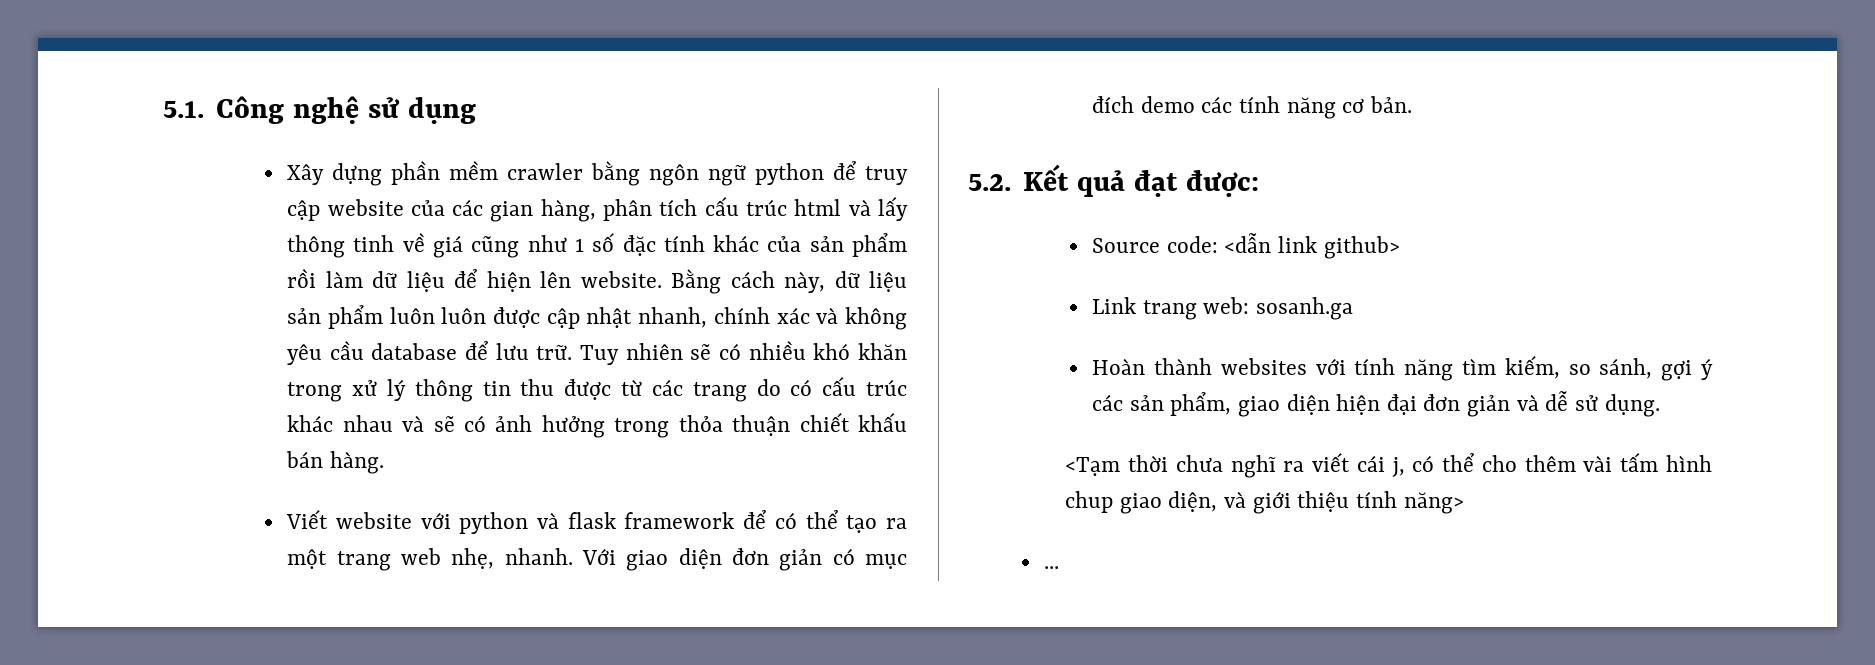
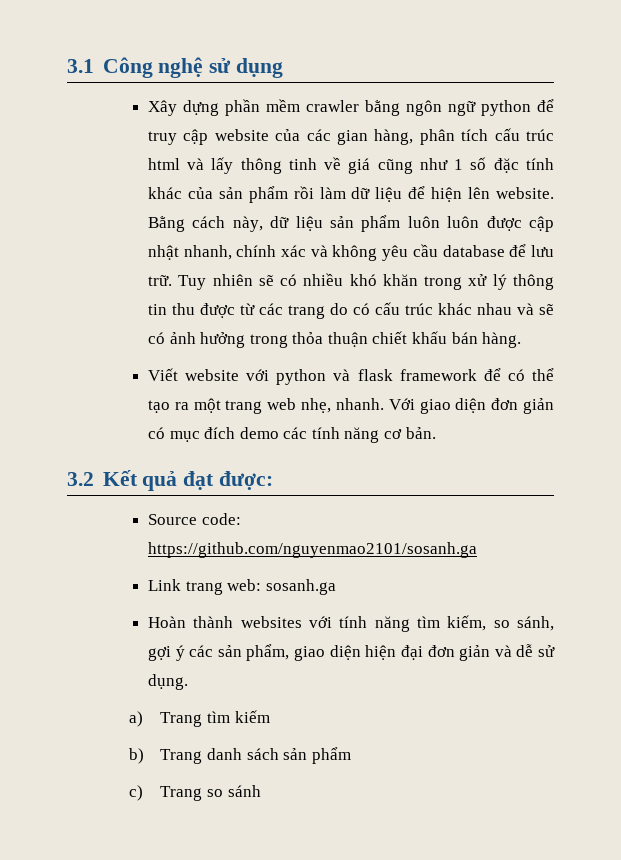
- 5.1. Công nghệ sử dụng
+ 3.1 Công nghệ sử dụng
- 5.2. Kết quả đạt được:
+ 3.2 Kết quả đạt được:
- Source code: <dẫn link github>
+ Source code: https://github.com/nguyenmao2101/sosanh.ga
- <Tạm thời chưa nghĩ ra viết cái j, có thể cho thêm vài tấm hình chup giao diện, và giới thiệu tính năng>
- ...
+ a) Trang tìm kiếm
+ b) Trang danh sách sản phẩm
+ c) Trang so sánh

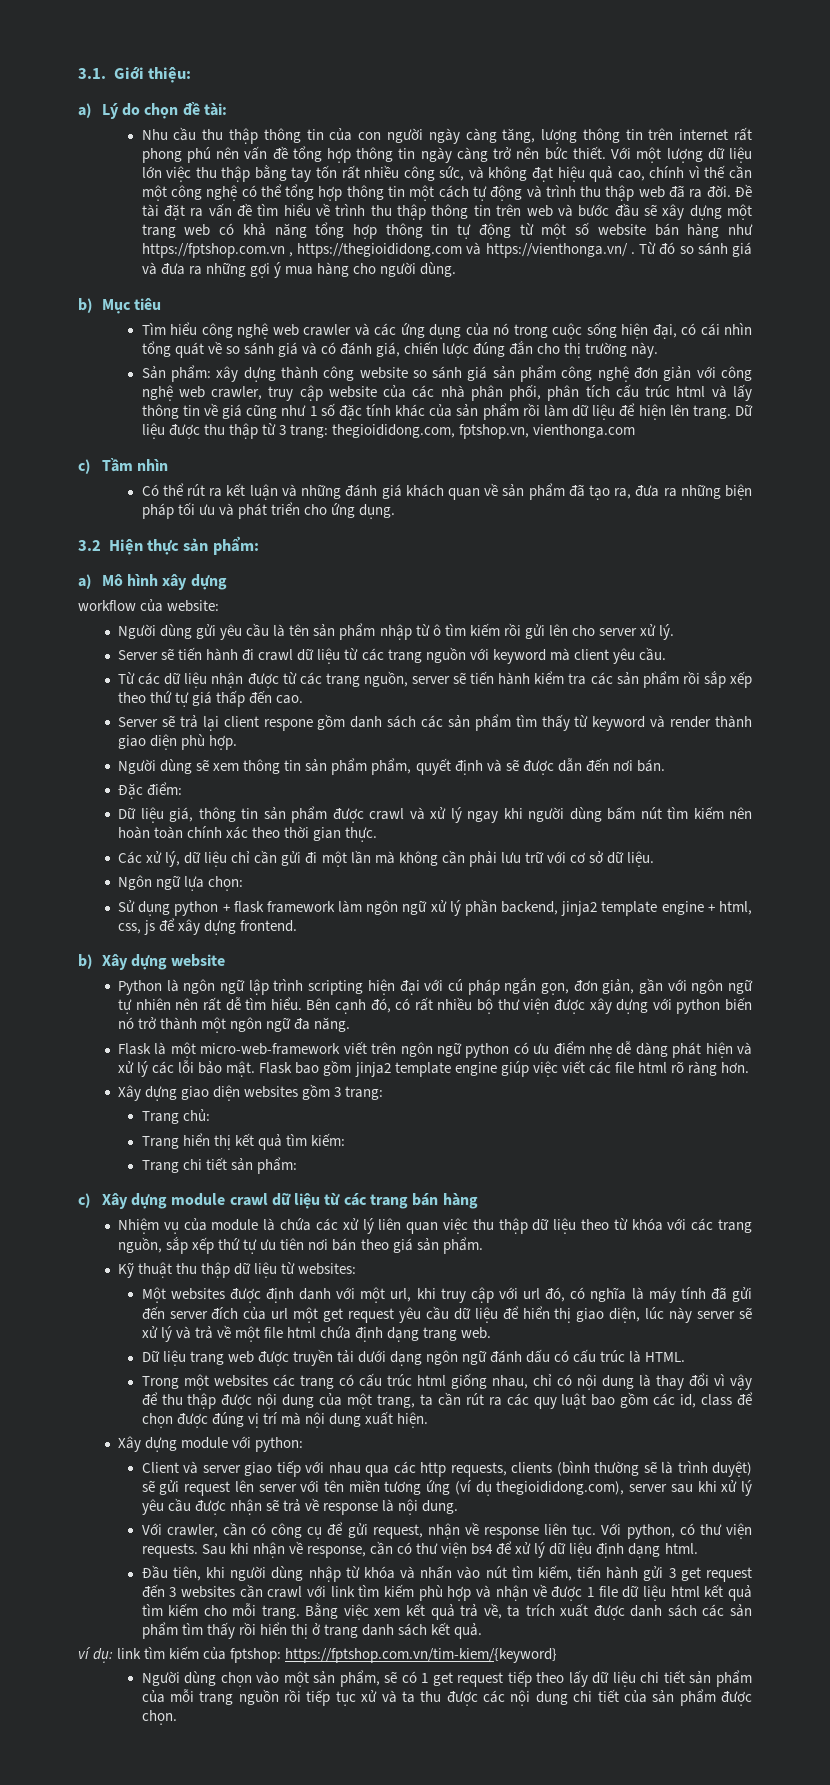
- 3.1 Công nghệ sử dụng
- Xây dựng phần mềm crawler bằng ngôn ngữ python để truy cập website của các gian hàng, phân tích cấu trúc html và lấy thông tinh về giá cũng như 1 số đặc tính khác của sản phẩm rồi làm dữ liệu để hiện lên website. Bằng cách này, dữ liệu sản phẩm luôn luôn được cập nhật nhanh, chính xác và không yêu cầu database để lưu trữ. Tuy nhiên sẽ có nhiều khó khăn trong xử lý thông tin thu được từ các trang do có cấu trúc khác nhau và sẽ có ảnh hưởng trong thỏa thuận chiết khấu bán hàng.
- Viết website với python và flask framework để có thể tạo ra một trang web nhẹ, nhanh. Với giao diện đơn giản có mục đích demo các tính năng cơ bản.
- 3.2 Kết quả đạt được:
- Source code: https://github.com/nguyenmao2101/sosanh.ga
- Link trang web: sosanh.ga
- Hoàn thành websites với tính năng tìm kiếm, so sánh, gợi ý các sản phẩm, giao diện hiện đại đơn giản và dễ sử dụng.
- a) Trang tìm kiếm
- b) Trang danh sách sản phẩm
- c) Trang so sánh
+ 3.1. Giới thiệu:
+ a) Lý do chọn đề tài:
+ Nhu cầu thu thập thông tin của con người ngày càng tăng, lượng thông tin trên internet rất phong phú nên vấn đề tổng hợp thông tin ngày càng trở nên bức thiết. Với một lượng dữ liệu lớn việc thu thập bằng tay tốn rất nhiều công sức, và không đạt hiệu quả cao, chính vì thế cần một công nghệ có thể tổng hợp thông tin một cách tự động và trình thu thập web đã ra đời. Đề tài đặt ra vấn đề tìm hiểu về trình thu thập thông tin trên web và bước đầu sẽ xây dựng một trang web có khả năng tổng hợp thông tin tự động từ một số website bán hàng như https://fptshop.com.vn , https://thegioididong.com và https://vienthonga.vn/ . Từ đó so sánh giá và đưa ra những gợi ý mua hàng cho người dùng.
+ b) Mục tiêu
+ Tìm hiểu công nghệ web crawler và các ứng dụng của nó trong cuộc sống hiện đại, có cái nhìn tổng quát về so sánh giá và có đánh giá, chiến lược đúng đắn cho thị trường này.
+ Sản phẩm: xây dựng thành công website so sánh giá sản phẩm công nghệ đơn giản với công nghệ web crawler, truy cập website của các nhà phân phối, phân tích cấu trúc html và lấy thông tin về giá cũng như 1 số đặc tính khác của sản phẩm rồi làm dữ liệu để hiện lên trang. Dữ liệu được thu thập từ 3 trang: thegioididong.com, fptshop.vn, vienthonga.com
+ c) Tầm nhìn
+ Có thể rút ra kết luận và những đánh giá khách quan về sản phẩm đã tạo ra, đưa ra những biện pháp tối ưu và phát triển cho ứng dụng.
+ 3.2 Hiện thực sản phẩm:
+ a) Mô hình xây dựng
+ workflow của website:
+ Người dùng gửi yêu cầu là tên sản phẩm nhập từ ô tìm kiếm rồi gửi lên cho server xử lý.
+ Server sẽ tiến hành đi crawl dữ liệu từ các trang nguồn với keyword mà client yêu cầu.
+ Từ các dữ liệu nhận được từ các trang nguồn, server sẽ tiến hành kiểm tra các sản phẩm rồi sắp xếp theo thứ tự giá thấp đến cao.
+ Server sẽ trả lại client respone gồm danh sách các sản phẩm tìm thấy từ keyword và render thành giao diện phù hợp.
+ Người dùng sẽ xem thông tin sản phẩm phẩm, quyết định và sẽ được dẫn đến nơi bán.
+ Đặc điểm:
+ Dữ liệu giá, thông tin sản phẩm được crawl và xử lý ngay khi người dùng bấm nút tìm kiếm nên hoàn toàn chính xác theo thời gian thực.
+ Các xử lý, dữ liệu chỉ cần gửi đi một lần mà không cần phải lưu trữ với cơ sở dữ liệu.
+ Ngôn ngữ lựa chọn:
+ Sử dụng python + flask framework làm ngôn ngữ xử lý phần backend, jinja2 template engine + html, css, js để xây dựng frontend.
+ b) Xây dựng website
+ Python là ngôn ngữ lập trình scripting hiện đại với cú pháp ngắn gọn, đơn giản, gần với ngôn ngữ tự nhiên nên rất dễ tìm hiểu. Bên cạnh đó, có rất nhiều bộ thư viện được xây dựng với python biến nó trở thành một ngôn ngữ đa năng.
+ Flask là một micro-web-framework viết trên ngôn ngữ python có ưu điểm nhẹ dễ dàng phát hiện và xử lý các lỗi bảo mật. Flask bao gồm jinja2 template engine giúp việc viết các file html rõ ràng hơn.
+ Xây dựng giao diện websites gồm 3 trang:
+ Trang chủ:
+ Trang hiển thị kết quả tìm kiếm:
+ Trang chi tiết sản phẩm:
+ c) Xây dựng module crawl dữ liệu từ các trang bán hàng
+ Nhiệm vụ của module là chứa các xử lý liên quan việc thu thập dữ liệu theo từ khóa với các trang nguồn, sắp xếp thứ tự ưu tiên nơi bán theo giá sản phẩm.
+ Kỹ thuật thu thập dữ liệu từ websites:
+ Một websites được định danh với một url, khi truy cập với url đó, có nghĩa là máy tính đã gửi đến server đích của url một get request yêu cầu dữ liệu để hiển thị giao diện, lúc này server sẽ xử lý và trả về một file html chứa định dạng trang web.
+ Dữ liệu trang web được truyền tải dưới dạng ngôn ngữ đánh dấu có cấu trúc là HTML.
+ Trong một websites các trang có cấu trúc html giống nhau, chỉ có nội dung là thay đổi vì vậy để thu thập được nội dung của một trang, ta cần rút ra các quy luật bao gồm các id, class để chọn được đúng vị trí mà nội dung xuất hiện.
+ Xây dựng module với python:
+ Client và server giao tiếp với nhau qua các http requests, clients (bình thường sẽ là trình duyệt) sẽ gửi request lên server với tên miền tương ứng (ví dụ thegioididong.com), server sau khi xử lý yêu cầu được nhận sẽ trả về response là nội dung.
+ Với crawler, cần có công cụ để gửi request, nhận về response liên tục. Với python, có thư viện requests. Sau khi nhận về response, cần có thư viện bs4 để xử lý dữ liệu định dạng html.
+ Đầu tiên, khi người dùng nhập từ khóa và nhấn vào nút tìm kiếm, tiến hành gửi 3 get request đến 3 websites cần crawl với link tìm kiếm phù hợp và nhận về được 1 file dữ liệu html kết quả tìm kiếm cho mỗi trang. Bằng việc xem kết quả trả về, ta trích xuất được danh sách các sản phẩm tìm thấy rồi hiển thị ở trang danh sách kết quả.
+ ví dụ: link tìm kiếm của fptshop: https://fptshop.com.vn/tim-kiem/{keyword}
+ Người dùng chọn vào một sản phẩm, sẽ có 1 get request tiếp theo lấy dữ liệu chi tiết sản phẩm của mỗi trang nguồn rồi tiếp tục xử và ta thu được các nội dung chi tiết của sản phẩm được chọn.

